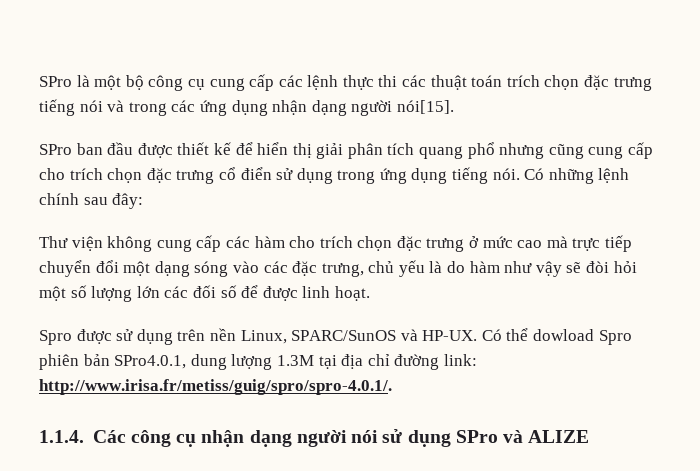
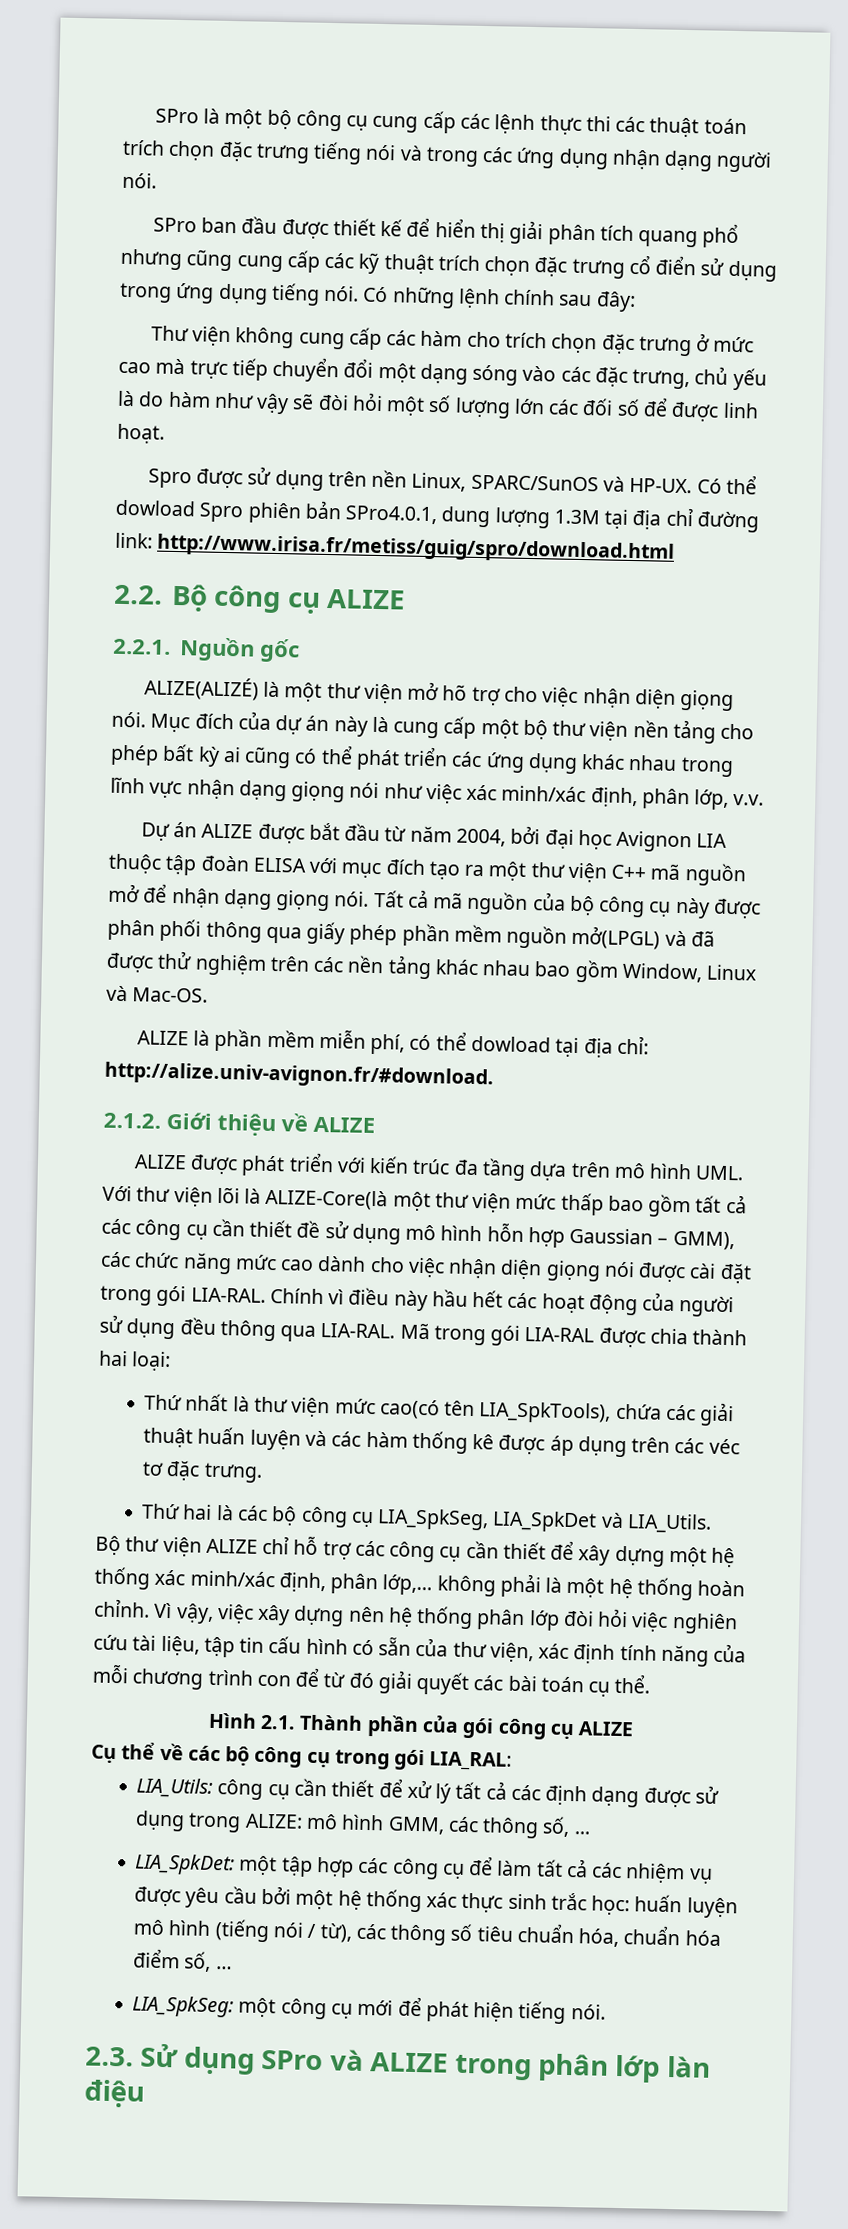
- SPro là một bộ công cụ cung cấp các lệnh thực thi các thuật toán trích chọn đặc trưng tiếng nói và trong các ứng dụng nhận dạng người nói[15].
+ SPro là một bộ công cụ cung cấp các lệnh thực thi các thuật toán trích chọn đặc trưng tiếng nói và trong các ứng dụng nhận dạng người nói.
- SPro ban đầu được thiết kế để hiển thị giải phân tích quang phổ nhưng cũng cung cấp cho trích chọn đặc trưng cổ điển sử dụng trong ứng dụng tiếng nói.
+ SPro ban đầu được thiết kế để hiển thị giải phân tích quang phổ nhưng cũng cung cấp các kỹ thuật trích chọn đặc trưng cổ điển sử dụng trong ứng dụng tiếng nói.
- Có thể dowload Spro phiên bản SPro4.0.1, dung lượng 1.3M tại địa chỉ đường link: http://www.irisa.fr/metiss/guig/spro/spro-4.0.1/.
- 1.1.4. Các công cụ nhận dạng người nói sử dụng SPro và ALIZE
+ Có thể dowload Spro phiên bản SPro4.0.1, dung lượng 1.3M tại địa chỉ đường link: http://www.irisa.fr/metiss/guig/spro/download.html
+ 2.2. Bộ công cụ ALIZE
+ 2.2.1. Nguồn gốc
+ ALIZE(ALIZÉ) là một thư viện mở hõ trợ cho việc nhận diện giọng nói. Mục đích của dự án này là cung cấp một bộ thư viện nền tảng cho phép bất kỳ ai cũng có thể phát triển các ứng dụng khác nhau trong lĩnh vực nhận dạng giọng nói như việc xác minh/xác định, phân lớp, v.v.
+ Dự án ALIZE được bắt đầu từ năm 2004, bởi đại học Avignon LIA thuộc tập đoàn ELISA với mục đích tạo ra một thư viện C++ mã nguồn mở để nhận dạng giọng nói. Tất cả mã nguồn của bộ công cụ này được phân phối thông qua giấy phép phần mềm nguồn mở(LPGL) và đã được thử nghiệm trên các nền tảng khác nhau bao gồm Window, Linux và Mac-OS.
+ ALIZE là phần mềm miễn phí, có thể dowload tại địa chỉ: http://alize.univ-avignon.fr/#download.
+ 2.1.2. Giới thiệu về ALIZE
+ ALIZE được phát triển với kiến trúc đa tầng dựa trên mô hình UML. Với thư viện lõi là ALIZE-Core(là một thư viện mức thấp bao gồm tất cả các công cụ cần thiết đề sử dụng mô hình hỗn hợp Gaussian – GMM), các chức năng mức cao dành cho việc nhận diện giọng nói được cài đặt trong gói LIA-RAL. Chính vì điều này hầu hết các hoạt động của người sử dụng đều thông qua LIA-RAL. Mã trong gói LIA-RAL được chia thành hai loại:
+ Thứ nhất là thư viện mức cao(có tên LIA_SpkTools), chứa các giải thuật huấn luyện và các hàm thống kê được áp dụng trên các véc tơ đặc trưng.
+ Thứ hai là các bộ công cụ LIA_SpkSeg, LIA_SpkDet và LIA_Utils.
+ Bộ thư viện ALIZE chỉ hỗ trợ các công cụ cần thiết để xây dựng một hệ thống xác minh/xác định, phân lớp,… không phải là một hệ thống hoàn chỉnh. Vì vậy, việc xây dựng nên hệ thống phân lớp đòi hỏi việc nghiên cứu tài liệu, tập tin cấu hình có sẵn của thư viện, xác định tính năng của mỗi chương trình con để từ đó giải quyết các bài toán cụ thể.
+ Hình 2.1. Thành phần của gói công cụ ALIZE
+ Cụ thể về các bộ công cụ trong gói LIA_RAL:
+ LIA_Utils: công cụ cần thiết để xử lý tất cả các định dạng được sử dụng trong ALIZE: mô hình GMM, các thông số, ...
+ LIA_SpkDet: một tập hợp các công cụ để làm tất cả các nhiệm vụ được yêu cầu bởi một hệ thống xác thực sinh trắc học: huấn luyện mô hình (tiếng nói / từ), các thông số tiêu chuẩn hóa, chuẩn hóa điểm số, …
+ LIA_SpkSeg: một công cụ mới để phát hiện tiếng nói.
+ 2.3. Sử dụng SPro và ALIZE trong phân lớp làn điệu

